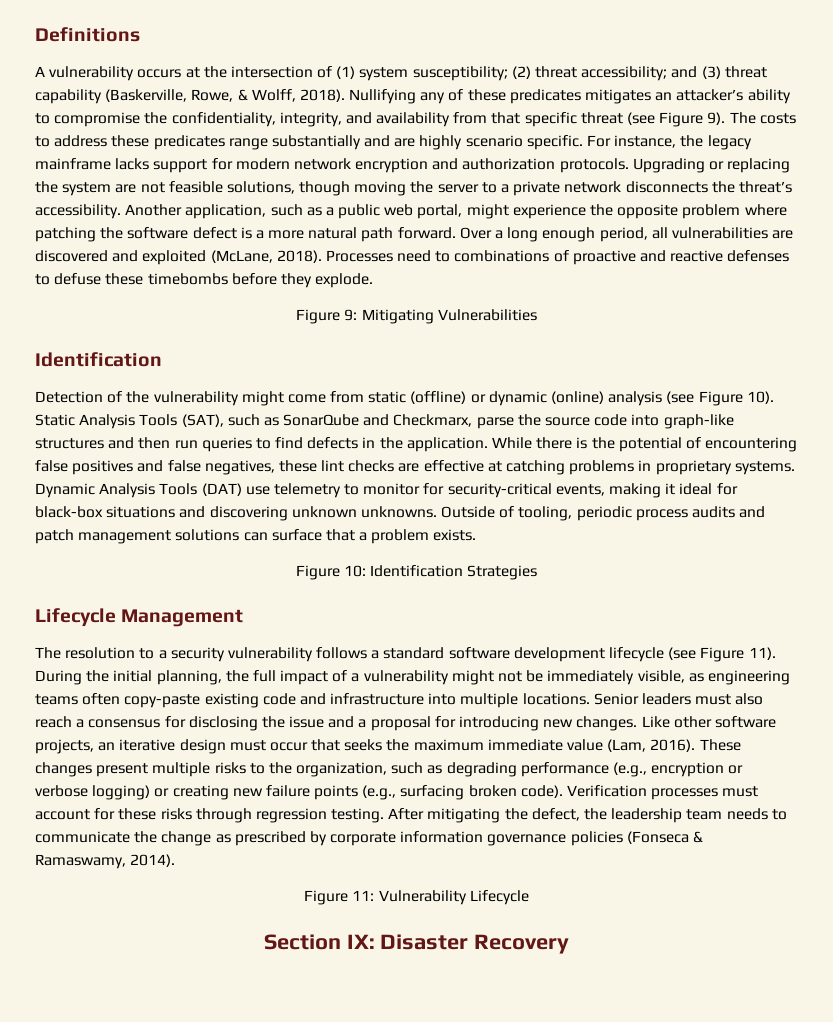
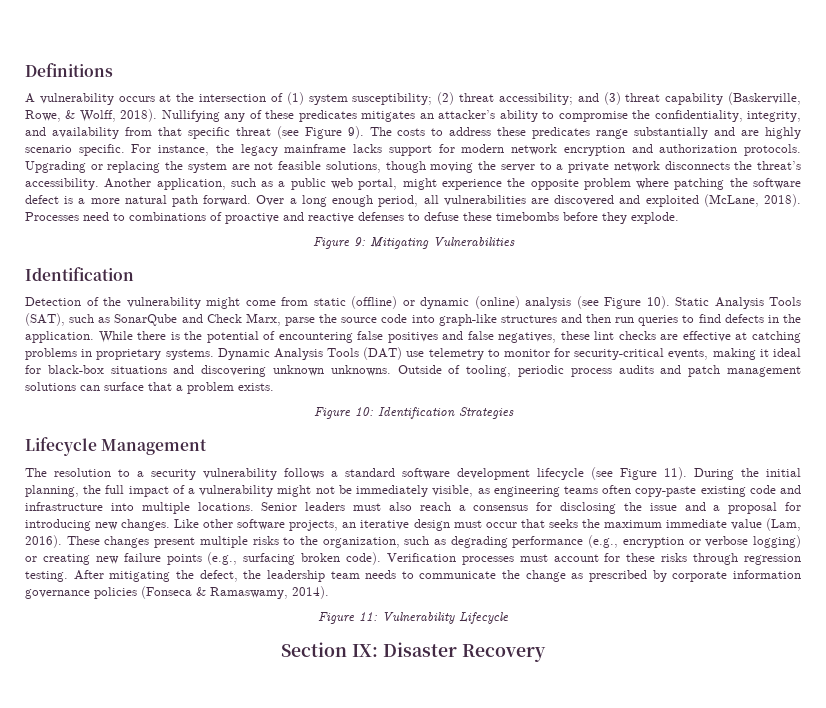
- Static Analysis Tools (SAT), such as SonarQube and Checkmarx, parse the source code into graph-like structures and then run queries to find defects in the application.
+ Static Analysis Tools (SAT), such as SonarQube and Check Marx, parse the source code into graph-like structures and then run queries to find defects in the application.

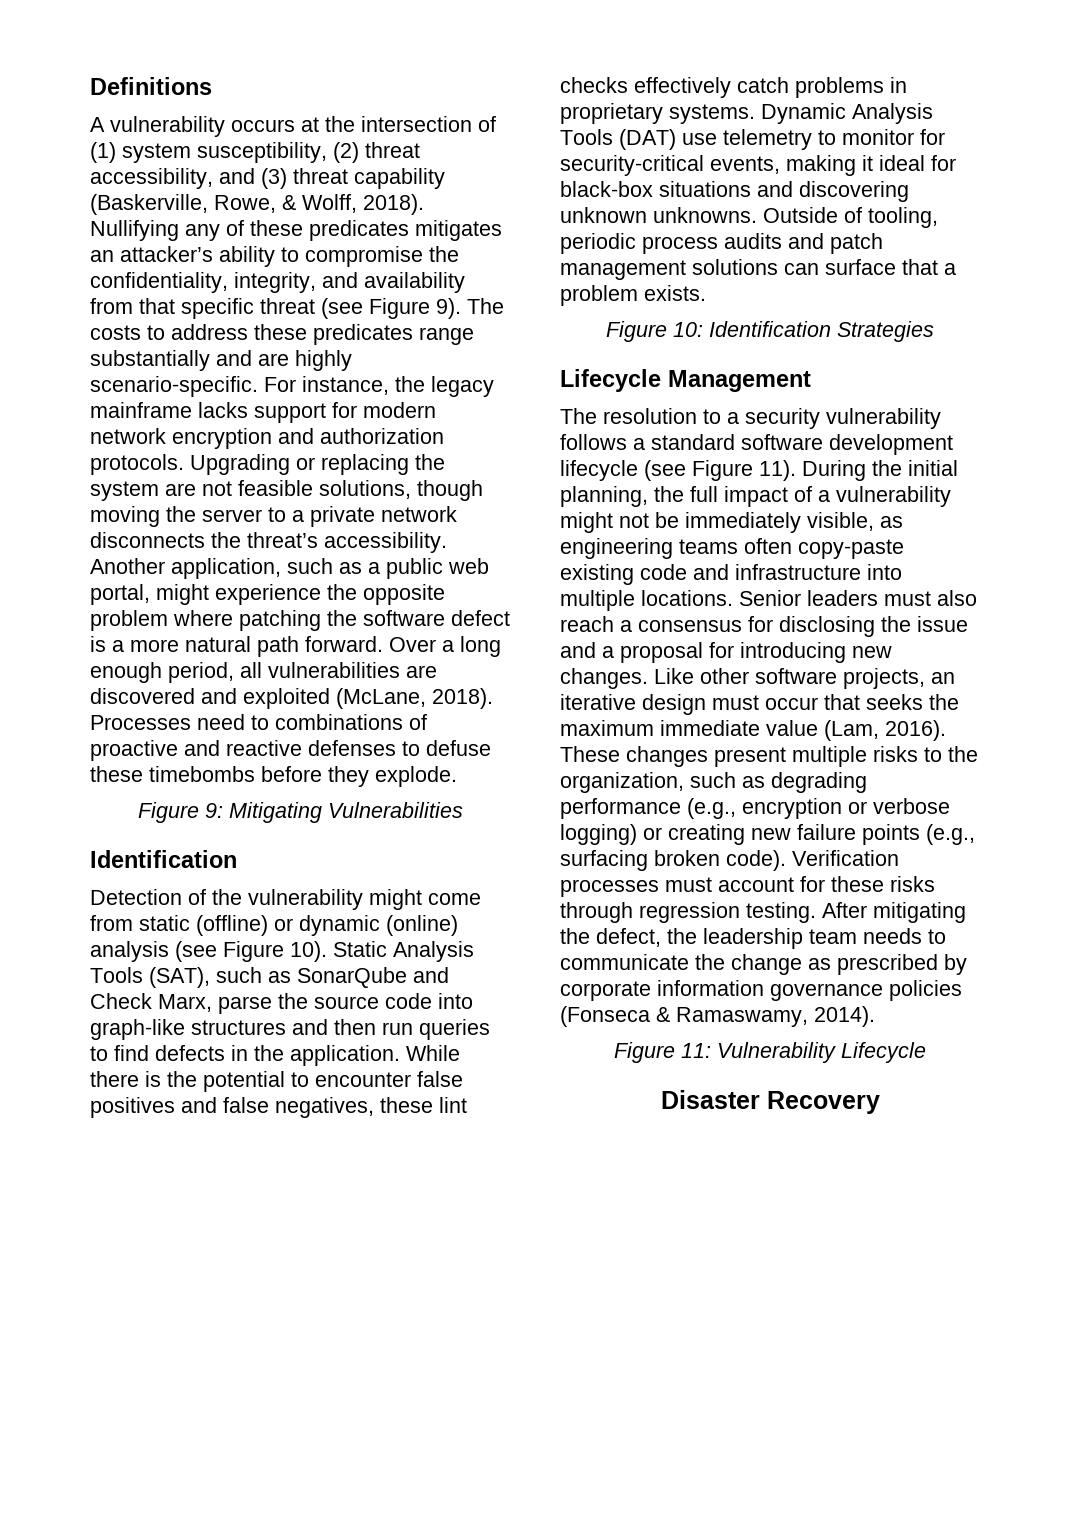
- A vulnerability occurs at the intersection of (1) system susceptibility; (2) threat accessibility; and (3) threat capability (Baskerville, Rowe, & Wolff, 2018).
+ A vulnerability occurs at the intersection of (1) system susceptibility, (2) threat accessibility, and (3) threat capability (Baskerville, Rowe, & Wolff, 2018).
- The costs to address these predicates range substantially and are highly scenario specific.
+ The costs to address these predicates range substantially and are highly scenario-specific.
- While there is the potential of encountering false positives and false negatives, these lint checks are effective at catching problems in proprietary systems.
+ While there is the potential to encounter false positives and false negatives, these lint checks effectively catch problems in proprietary systems.
- Section IX: Disaster Recovery
+ Disaster Recovery

